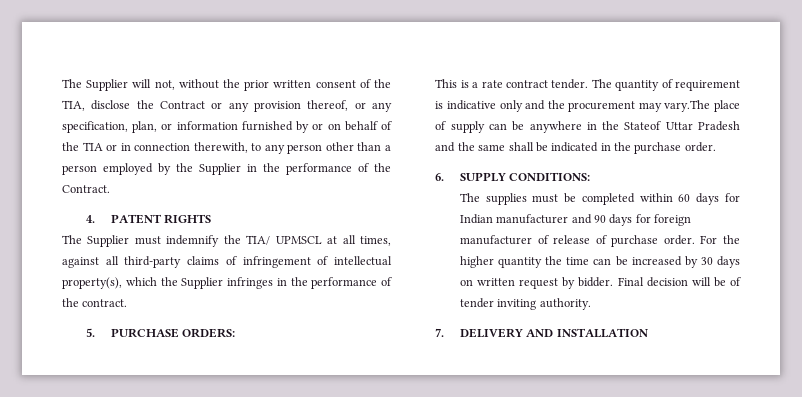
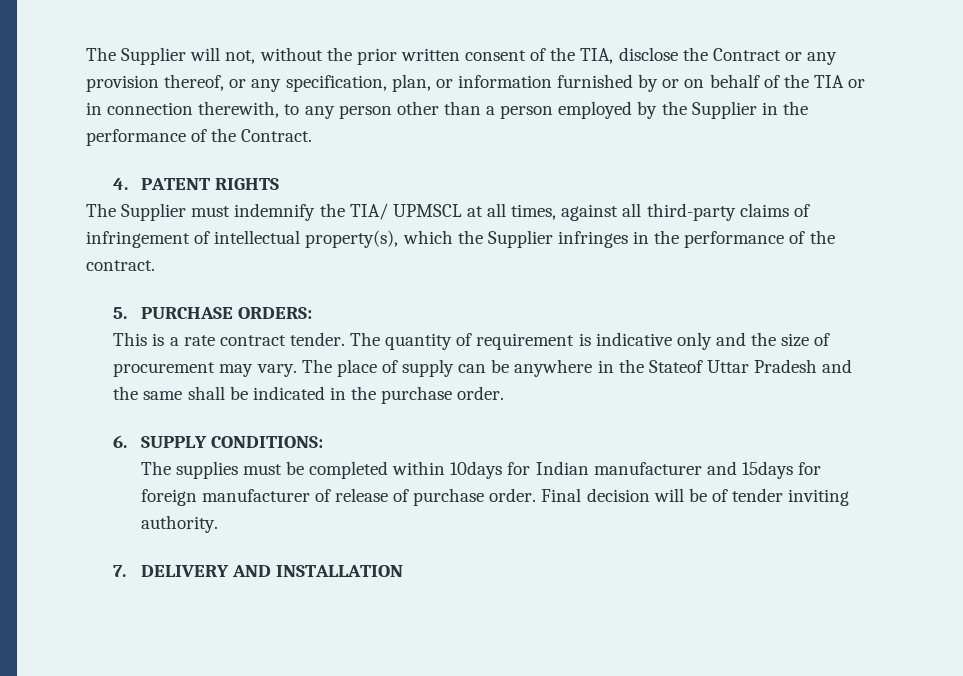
- The quantity of requirement is indicative only and the procurement may vary.The place of supply can be anywhere in the Stateof Uttar Pradesh and the same shall be indicated in the purchase order.
+ The quantity of requirement is indicative only and the size of procurement may vary. The place of supply can be anywhere in the Stateof Uttar Pradesh and the same shall be indicated in the purchase order.
- The supplies must be completed within 60 days for Indian manufacturer and 90 days for foreign manufacturer of release of purchase order.
+ The supplies must be completed within 10days for Indian manufacturer and 15days for foreign manufacturer of release of purchase order.
- For the higher quantity the time can be increased by 30 days on written request by bidder.

